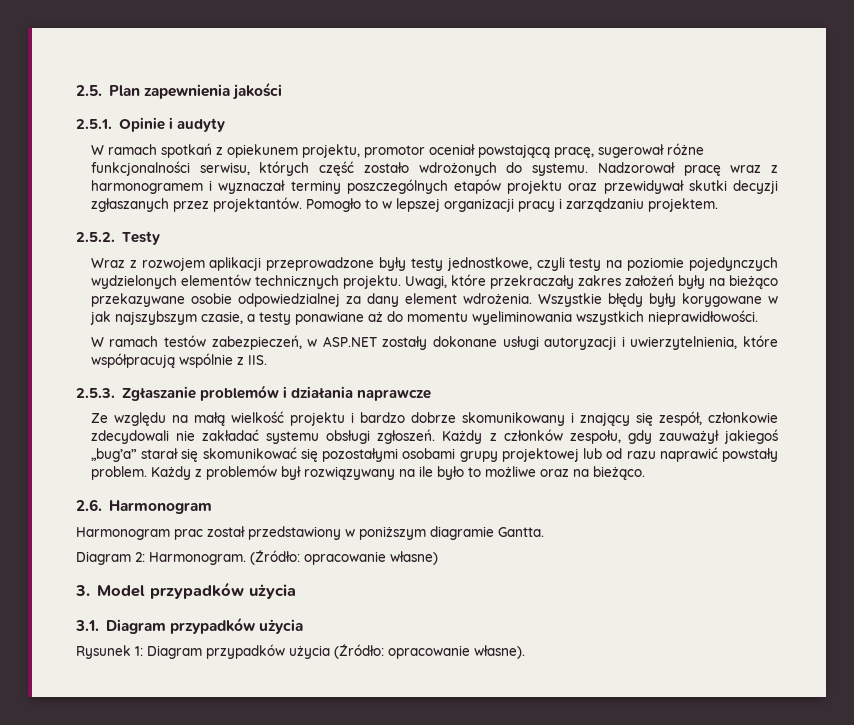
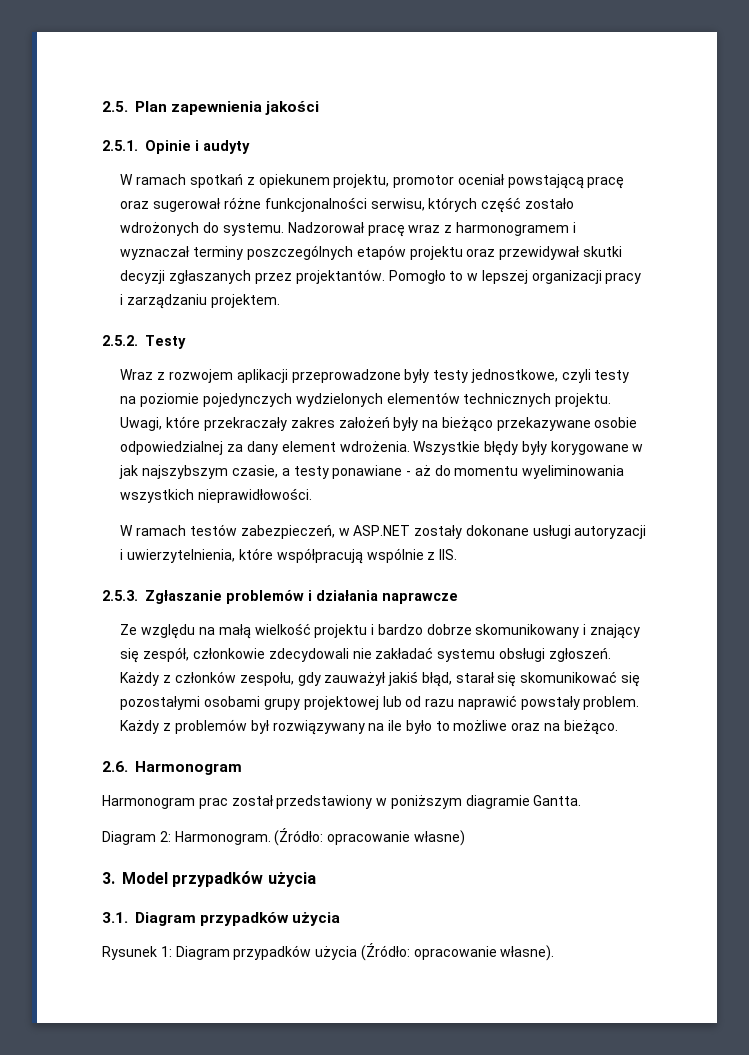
- W ramach spotkań z opiekunem projektu, promotor oceniał powstającą pracę, sugerował różne funkcjonalności serwisu, których część zostało wdrożonych do systemu.
+ W ramach spotkań z opiekunem projektu, promotor oceniał powstającą pracę oraz sugerował różne funkcjonalności serwisu, których część zostało wdrożonych do systemu.
- Wszystkie błędy były korygowane w jak najszybszym czasie, a testy ponawiane aż do momentu wyeliminowania wszystkich nieprawidłowości.
+ Wszystkie błędy były korygowane w jak najszybszym czasie, a testy ponawiane - aż do momentu wyeliminowania wszystkich nieprawidłowości.
- Każdy z członków zespołu, gdy zauważył jakiegoś „bug’a” starał się skomunikować się pozostałymi osobami grupy projektowej lub od razu naprawić powstały problem.
+ Każdy z członków zespołu, gdy zauważył jakiś błąd, starał się skomunikować się pozostałymi osobami grupy projektowej lub od razu naprawić powstały problem.

